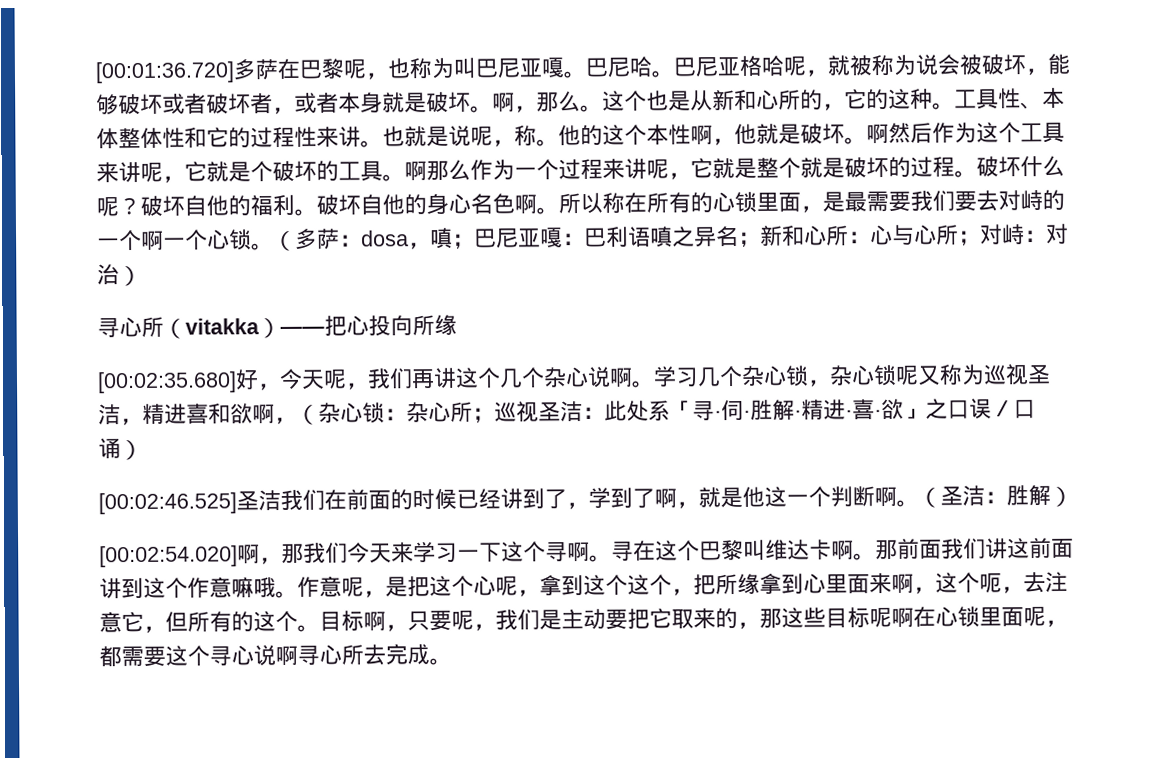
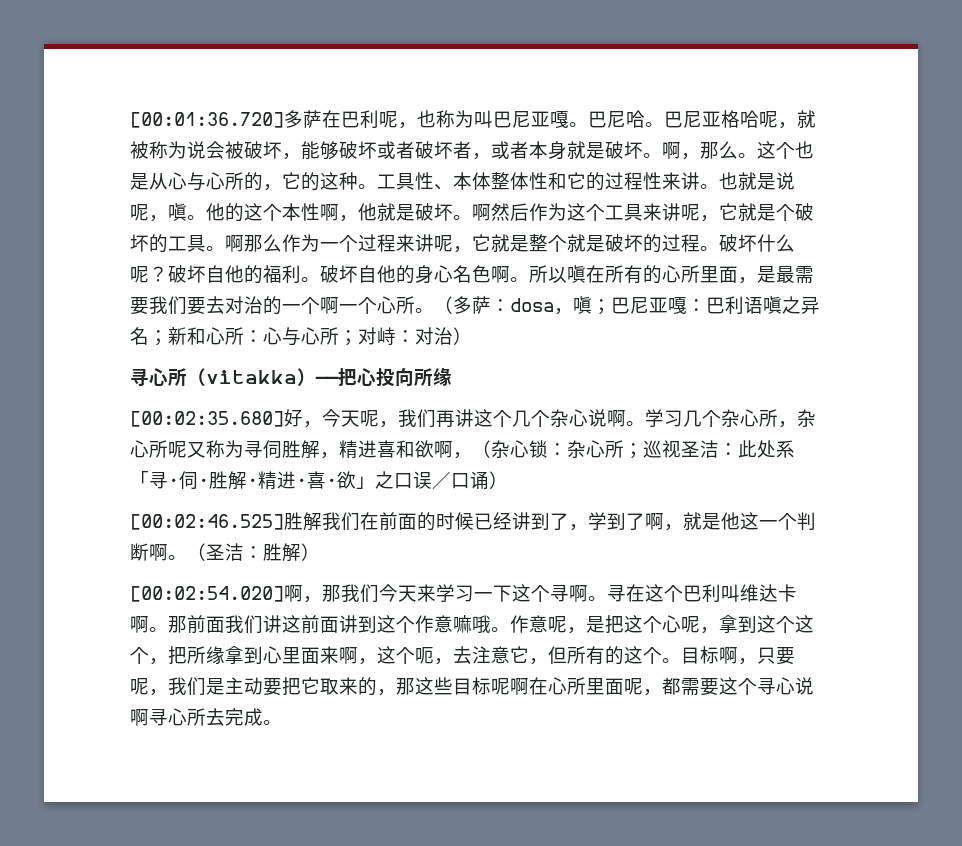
- [00:01:36.720]多萨在巴黎呢，也称为叫巴尼亚嘎。
+ [00:01:36.720]多萨在巴利呢，也称为叫巴尼亚嘎。
- 这个也是从新和心所的，它的这种。
+ 这个也是从心与心所的，它的这种。
- 也就是说呢，称。
+ 也就是说呢，嗔。
- 所以称在所有的心锁里面，是最需要我们要去对峙的一个啊一个心锁。
+ 所以嗔在所有的心所里面，是最需要我们要去对治的一个啊一个心所。
- 学习几个杂心锁，杂心锁呢又称为巡视圣洁，精进喜和欲啊，（杂心锁：杂心所；巡视圣洁：此处系「寻·伺·胜解·精进·喜·欲」之口误／口诵）
+ 学习几个杂心所，杂心所呢又称为寻伺胜解，精进喜和欲啊，（杂心锁：杂心所；巡视圣洁：此处系「寻·伺·胜解·精进·喜·欲」之口误／口诵）
- [00:02:46.525]圣洁我们在前面的时候已经讲到了，学到了啊，就是他这一个判断啊。
+ [00:02:46.525]胜解我们在前面的时候已经讲到了，学到了啊，就是他这一个判断啊。
- 寻在这个巴黎叫维达卡啊。
+ 寻在这个巴利叫维达卡啊。
- 目标啊，只要呢，我们是主动要把它取来的，那这些目标呢啊在心锁里面呢，都需要这个寻心说啊寻心所去完成。
+ 目标啊，只要呢，我们是主动要把它取来的，那这些目标呢啊在心所里面呢，都需要这个寻心说啊寻心所去完成。

